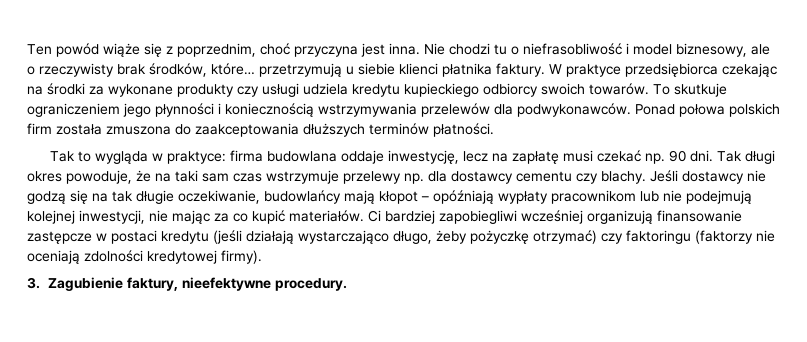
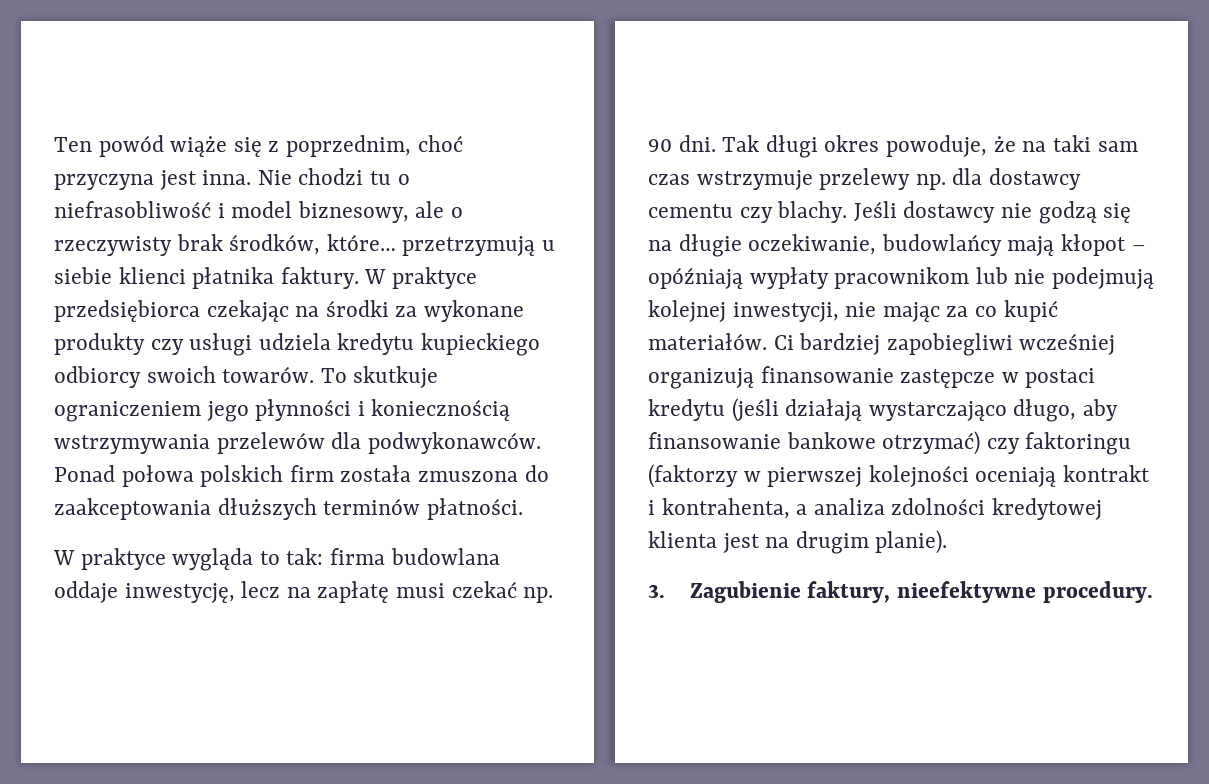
- Tak to wygląda w praktyce: firma budowlana oddaje inwestycję, lecz na zapłatę musi czekać np. 90 dni.
+ W praktyce wygląda to tak: firma budowlana oddaje inwestycję, lecz na zapłatę musi czekać np. 90 dni.
- Jeśli dostawcy nie godzą się na tak długie oczekiwanie, budowlańcy mają kłopot – opóźniają wypłaty pracownikom lub nie podejmują kolejnej inwestycji, nie mając za co kupić materiałów.
+ Jeśli dostawcy nie godzą się na długie oczekiwanie, budowlańcy mają kłopot – opóźniają wypłaty pracownikom lub nie podejmują kolejnej inwestycji, nie mając za co kupić materiałów.
- Ci bardziej zapobiegliwi wcześniej organizują finansowanie zastępcze w postaci kredytu (jeśli działają wystarczająco długo, żeby pożyczkę otrzymać) czy faktoringu (faktorzy nie oceniają zdolności kredytowej firmy).
+ Ci bardziej zapobiegliwi wcześniej organizują finansowanie zastępcze w postaci kredytu (jeśli działają wystarczająco długo, aby finansowanie bankowe otrzymać) czy faktoringu (faktorzy w pierwszej kolejności oceniają kontrakt i kontrahenta, a analiza zdolności kredytowej klienta jest na drugim planie).

